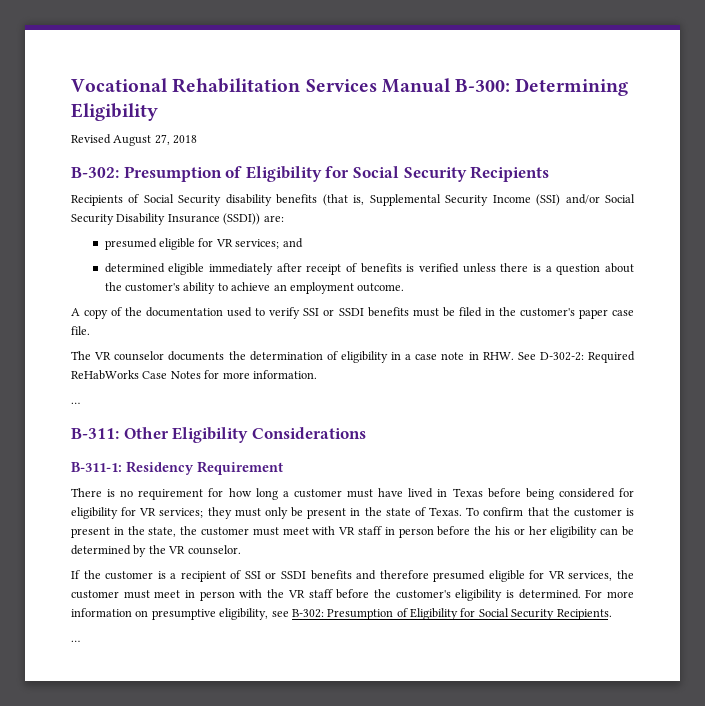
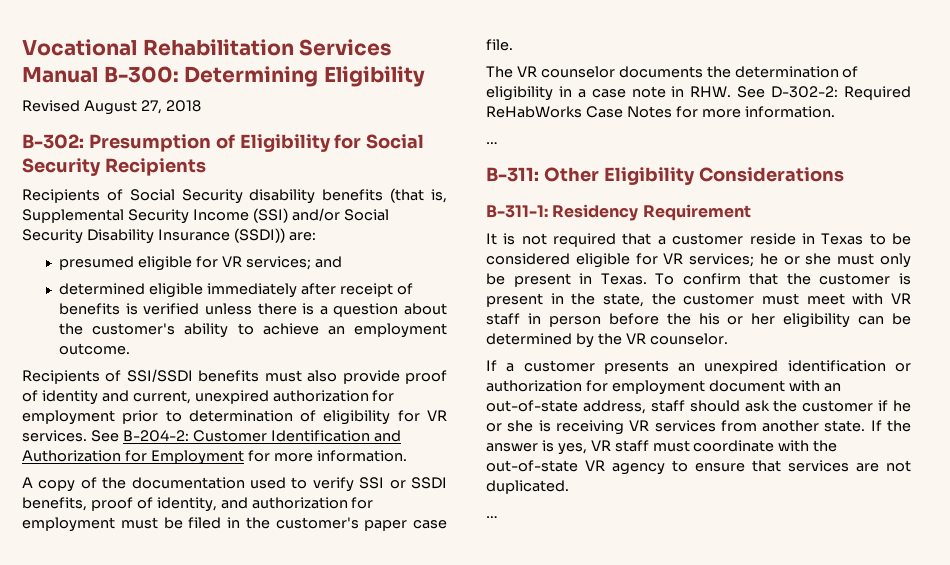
+ Recipients of SSI/SSDI benefits must also provide proof of identity and current, unexpired authorization for employment prior to determination of eligibility for VR services. See B-204-2: Customer Identification and Authorization for Employment for more information.
- A copy of the documentation used to verify SSI or SSDI benefits must be filed in the customer's paper case file.
+ A copy of the documentation used to verify SSI or SSDI benefits, proof of identity, and authorization for employment must be filed in the customer's paper case file.
- There is no requirement for how long a customer must have lived in Texas before being considered for eligibility for VR services; they must only be present in the state of Texas.
+ It is not required that a customer reside in Texas to be considered eligible for VR services; he or she must only be present in Texas.
- If the customer is a recipient of SSI or SSDI benefits and therefore presumed eligible for VR services, the customer must meet in person with the VR staff before the customer's eligibility is determined. For more information on presumptive eligibility, see B-302: Presumption of Eligibility for Social Security Recipients.
+ If a customer presents an unexpired identification or authorization for employment document with an out-of-state address, staff should ask the customer if he or she is receiving VR services from another state. If the answer is yes, VR staff must coordinate with the out-of-state VR agency to ensure that services are not duplicated.

